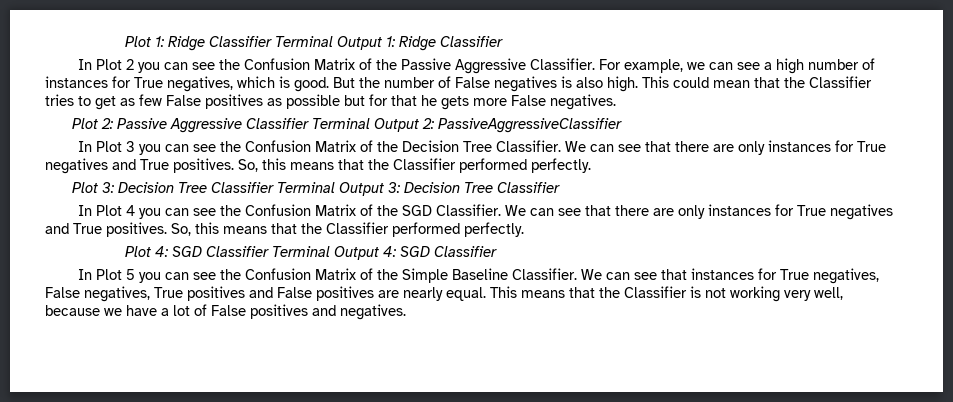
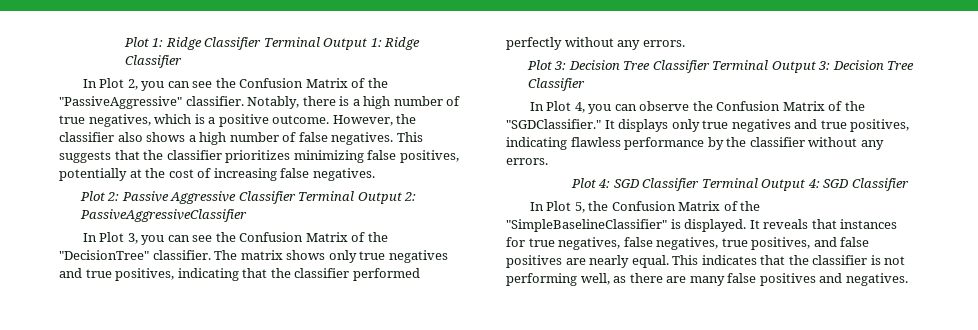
- In Plot 2 you can see the Confusion Matrix of the Passive Aggressive Classifier. For example, we can see a high number of instances for True negatives, which is good. But the number of False negatives is also high. This could mean that the Classifier tries to get as few False positives as possible but for that he gets more False negatives.
+ In Plot 2, you can see the Confusion Matrix of the "PassiveAggressive" classifier. Notably, there is a high number of true negatives, which is a positive outcome. However, the classifier also shows a high number of false negatives. This suggests that the classifier prioritizes minimizing false positives, potentially at the cost of increasing false negatives.
- In Plot 3 you can see the Confusion Matrix of the Decision Tree Classifier. We can see that there are only instances for True negatives and True positives. So, this means that the Classifier performed perfectly.
+ In Plot 3, you can see the Confusion Matrix of the "DecisionTree" classifier. The matrix shows only true negatives and true positives, indicating that the classifier performed perfectly without any errors.
- In Plot 4 you can see the Confusion Matrix of the SGD Classifier. We can see that there are only instances for True negatives and True positives. So, this means that the Classifier performed perfectly.
+ In Plot 4, you can observe the Confusion Matrix of the "SGDClassifier." It displays only true negatives and true positives, indicating flawless performance by the classifier without any errors.
- In Plot 5 you can see the Confusion Matrix of the Simple Baseline Classifier. We can see that instances for True negatives, False negatives, True positives and False positives are nearly equal.
+ In Plot 5, the Confusion Matrix of the "SimpleBaselineClassifier" is displayed. It reveals that instances for true negatives, false negatives, true positives, and false positives are nearly equal.
- This means that the Classifier is not working very well, because we have a lot of False positives and negatives.
+ This indicates that the classifier is not performing well, as there are many false positives and negatives.

